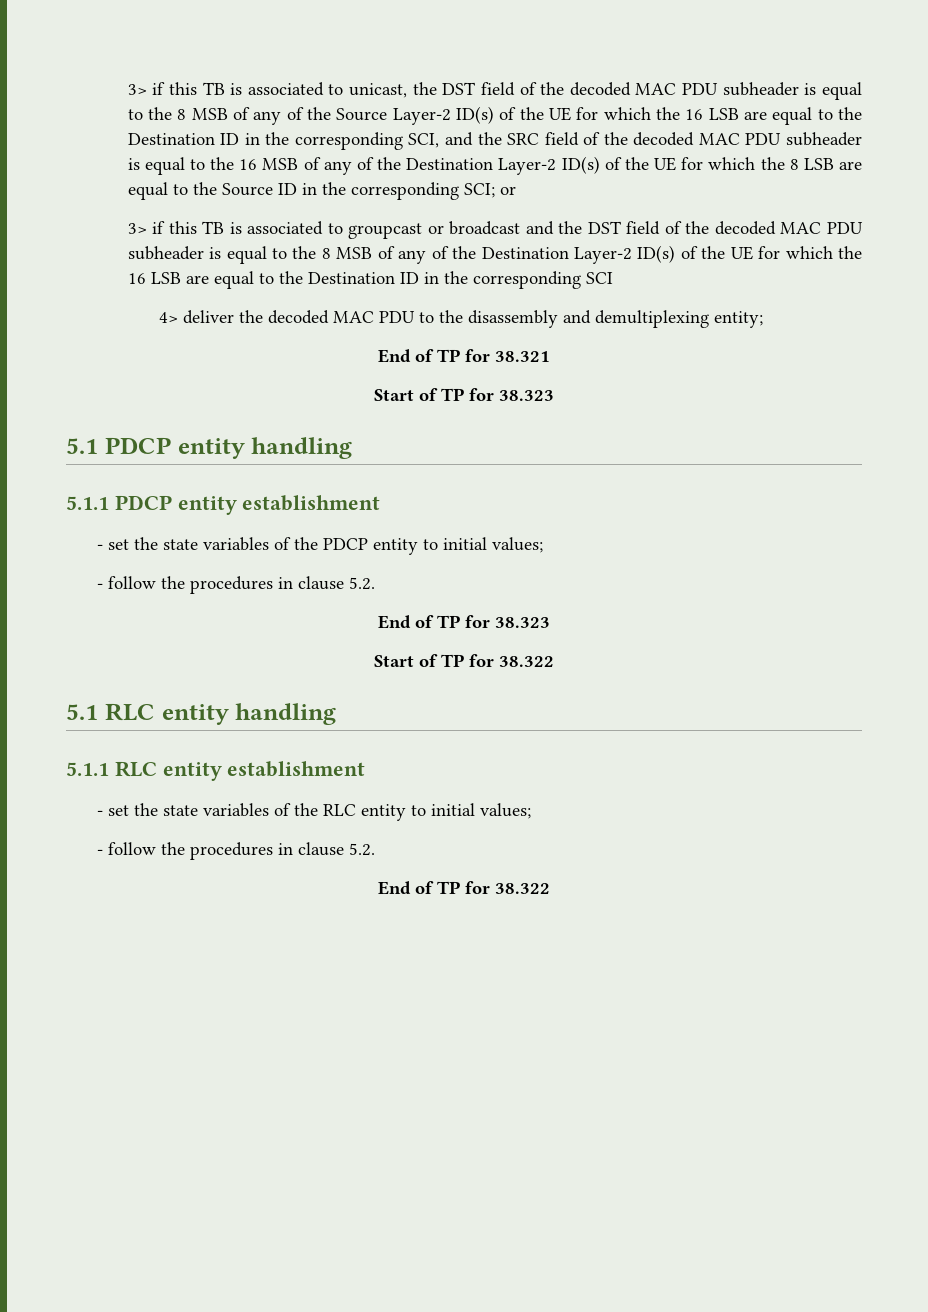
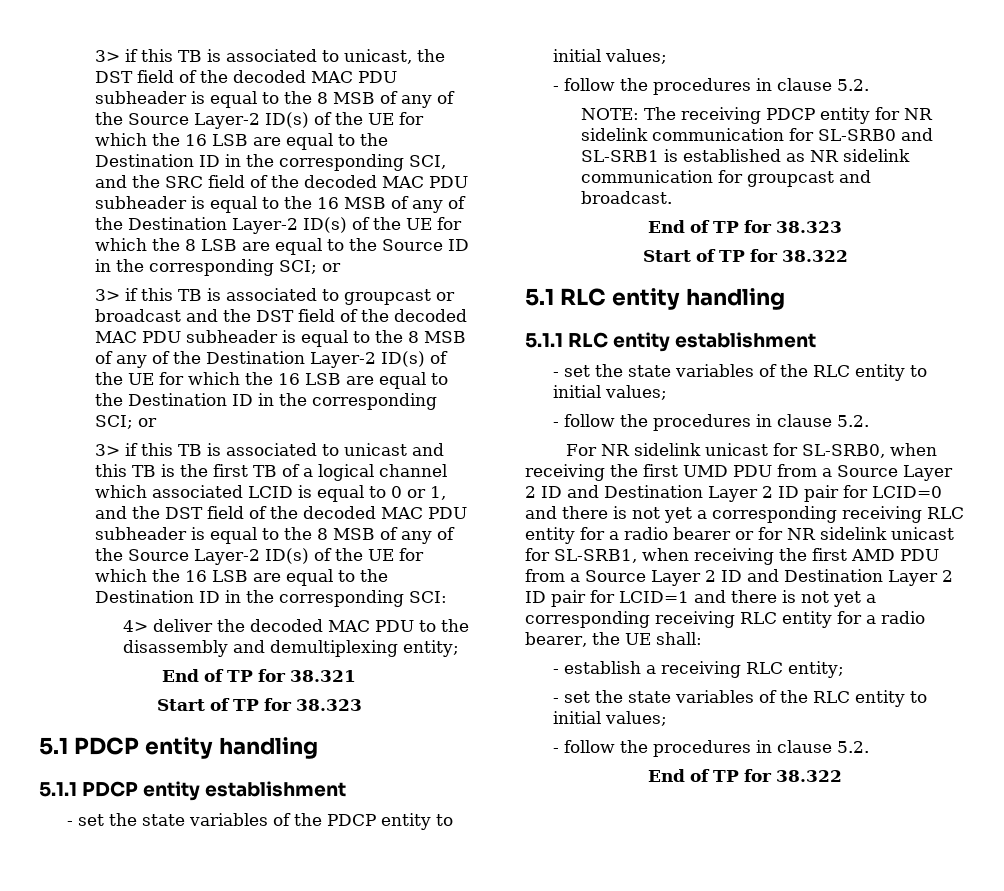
- 3> if this TB is associated to groupcast or broadcast and the DST field of the decoded MAC PDU subheader is equal to the 8 MSB of any of the Destination Layer-2 ID(s) of the UE for which the 16 LSB are equal to the Destination ID in the corresponding SCI
+ 3> if this TB is associated to groupcast or broadcast and the DST field of the decoded MAC PDU subheader is equal to the 8 MSB of any of the Destination Layer-2 ID(s) of the UE for which the 16 LSB are equal to the Destination ID in the corresponding SCI; or
+ 3> if this TB is associated to unicast and this TB is the first TB of a logical channel which associated LCID is equal to 0 or 1, and the DST field of the decoded MAC PDU subheader is equal to the 8 MSB of any of the Source Layer-2 ID(s) of the UE for which the 16 LSB are equal to the Destination ID in the corresponding SCI:
+ NOTE: The receiving PDCP entity for NR sidelink communication for SL-SRB0 and SL-SRB1 is established as NR sidelink communication for groupcast and broadcast.
+ For NR sidelink unicast for SL-SRB0, when receiving the first UMD PDU from a Source Layer 2 ID and Destination Layer 2 ID pair for LCID=0 and there is not yet a corresponding receiving RLC entity for a radio bearer or for NR sidelink unicast for SL-SRB1, when receiving the first AMD PDU from a Source Layer 2 ID and Destination Layer 2 ID pair for LCID=1 and there is not yet a corresponding receiving RLC entity for a radio bearer, the UE shall:
+ - establish a receiving RLC entity;
+ - set the state variables of the RLC entity to initial values;
+ - follow the procedures in clause 5.2.

